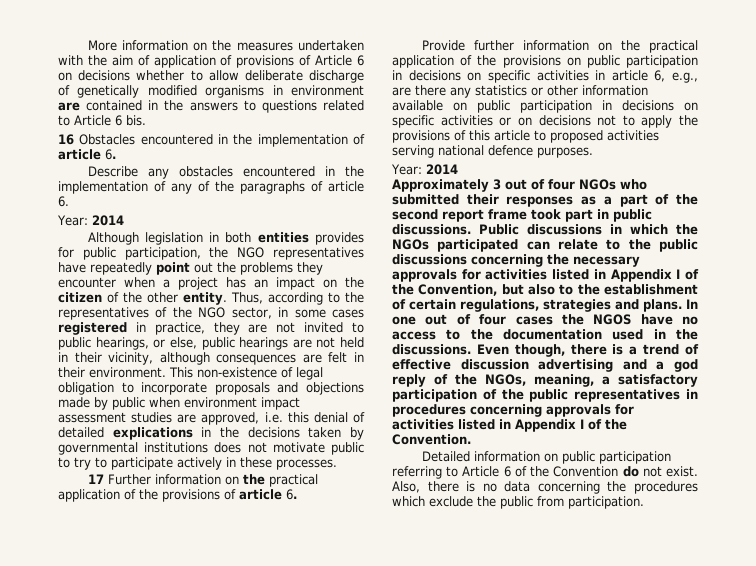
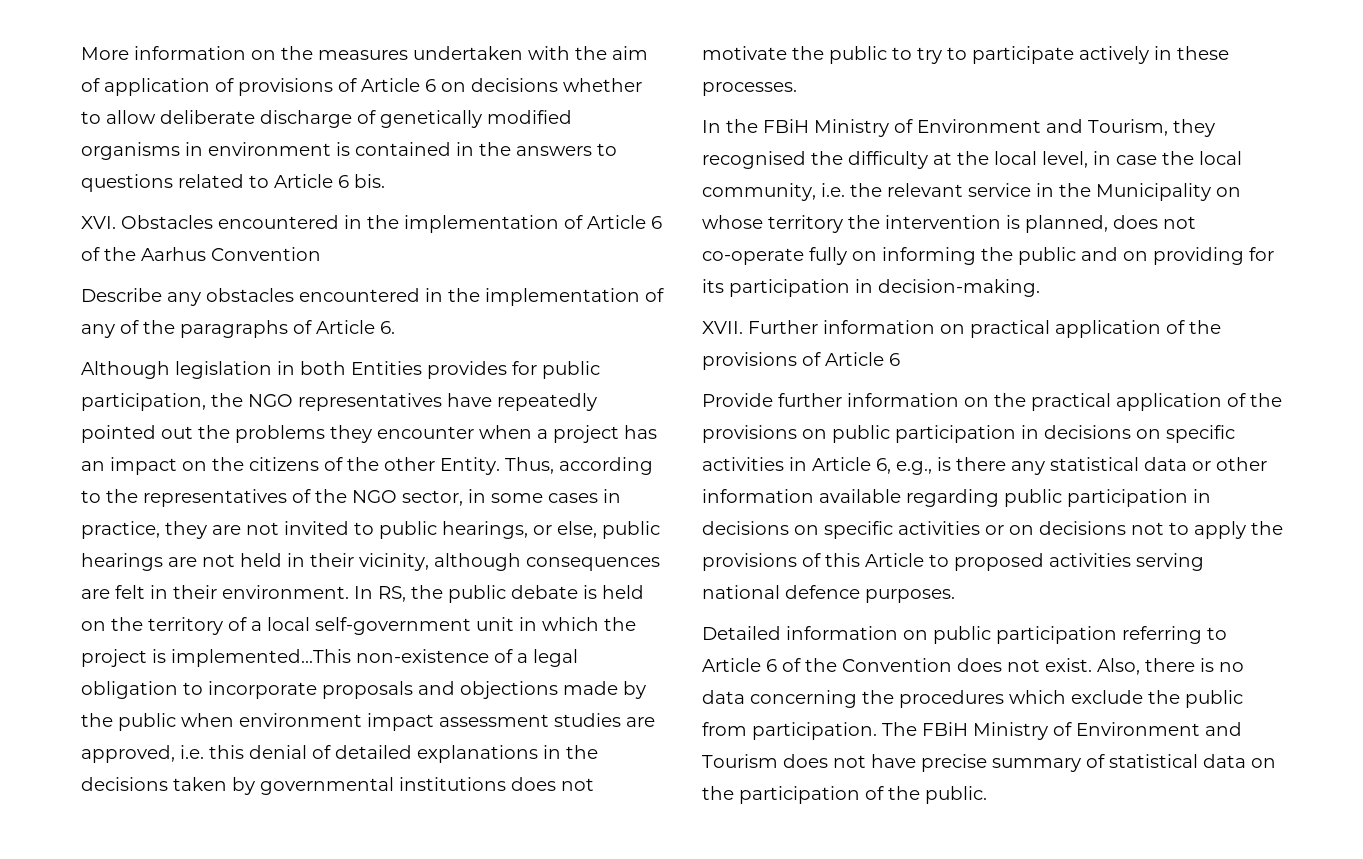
- More information on the measures undertaken with the aim of application of provisions of Article 6 on decisions whether to allow deliberate discharge of genetically modified organisms in environment are contained in the answers to questions related to Article 6 bis.
+ More information on the measures undertaken with the aim of application of provisions of Article 6 on decisions whether to allow deliberate discharge of genetically modified organisms in environment is contained in the answers to questions related to Article 6 bis.
- 16 Obstacles encountered in the implementation of article 6.
+ XVI. Obstacles encountered in the implementation of Article 6 of the Aarhus Convention
- Describe any obstacles encountered in the implementation of any of the paragraphs of article 6.
- Year: 2014
+ Describe any obstacles encountered in the implementation of any of the paragraphs of Article 6.
- Although legislation in both entities provides for public participation, the NGO representatives have repeatedly point out the problems they encounter when a project has an impact on the citizen of the other entity.
+ Although legislation in both Entities provides for public participation, the NGO representatives have repeatedly pointed out the problems they encounter when a project has an impact on the citizens of the other Entity.
- Thus, according to the representatives of the NGO sector, in some cases registered in practice, they are not invited to public hearings, or else, public hearings are not held in their vicinity, although consequences are felt in their environment.
+ Thus, according to the representatives of the NGO sector, in some cases in practice, they are not invited to public hearings, or else, public hearings are not held in their vicinity, although consequences are felt in their environment.
- This non-existence of legal obligation to incorporate proposals and objections made by public when environment impact assessment studies are approved, i.e. this denial of detailed explications in the decisions taken by governmental institutions does not motivate public to try to participate actively in these processes.
+ In RS, the public debate is held on the territory of a local self-government unit in which the project is implemented...This non-existence of a legal obligation to incorporate proposals and objections made by the public when environment impact assessment studies are approved, i.e. this denial of detailed explanations in the decisions taken by governmental institutions does not motivate the public to try to participate actively in these processes.
- 17 Further information on the practical application of the provisions of article 6.
+ In the FBiH Ministry of Environment and Tourism, they recognised the difficulty at the local level, in case the local community, i.e. the relevant service in the Municipality on whose territory the intervention is planned, does not co-operate fully on informing the public and on providing for its participation in decision-making.
+ XVII. Further information on practical application of the provisions of Article 6
- Provide further information on the practical application of the provisions on public participation in decisions on specific activities in article 6, e.g., are there any statistics or other information available on public participation in decisions on specific activities or on decisions not to apply the provisions of this article to proposed activities serving national defence purposes.
- Year: 2014
- Approximately 3 out of four NGOs who submitted their responses as a part of the second report frame took part in public discussions. Public discussions in which the NGOs participated can relate to the public discussions concerning the necessary approvals for activities listed in Appendix I of the Convention, but also to the establishment of certain regulations, strategies and plans. In one out of four cases the NGOS have no access to the documentation used in the discussions. Even though, there is a trend of effective discussion advertising and a god reply of the NGOs, meaning, a satisfactory participation of the public representatives in procedures concerning approvals for activities listed in Appendix I of the Convention.
+ Provide further information on the practical application of the provisions on public participation in decisions on specific activities in Article 6, e.g., is there any statistical data or other information available regarding public participation in decisions on specific activities or on decisions not to apply the provisions of this Article to proposed activities serving national defence purposes.
- Detailed information on public participation referring to Article 6 of the Convention do not exist.
+ Detailed information on public participation referring to Article 6 of the Convention does not exist.
+ The FBiH Ministry of Environment and Tourism does not have precise summary of statistical data on the participation of the public.

